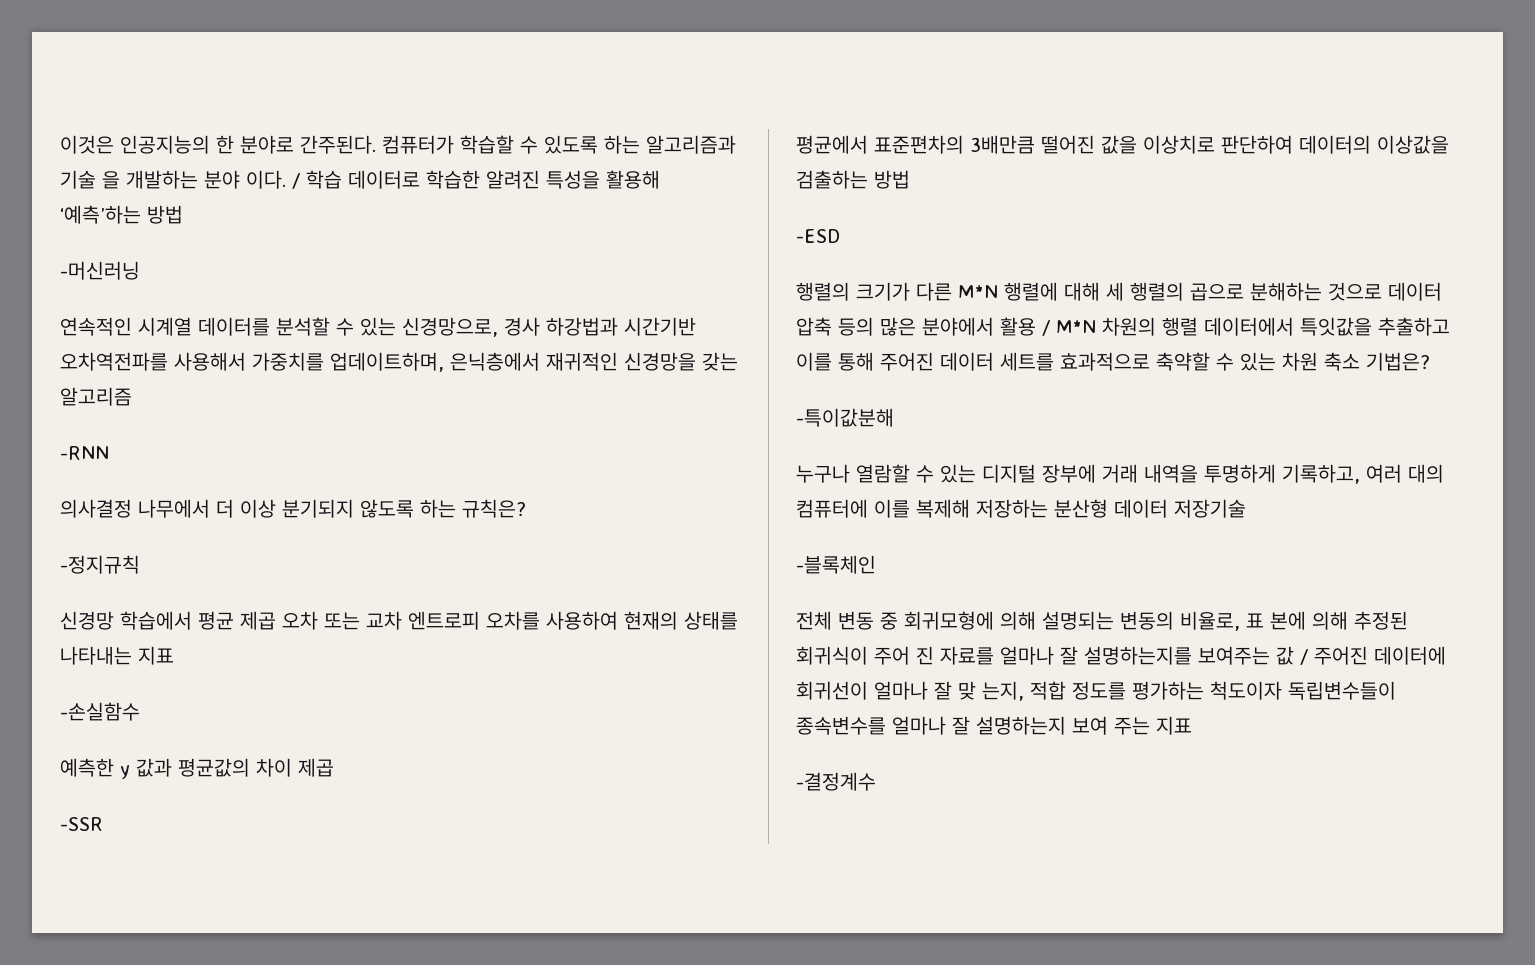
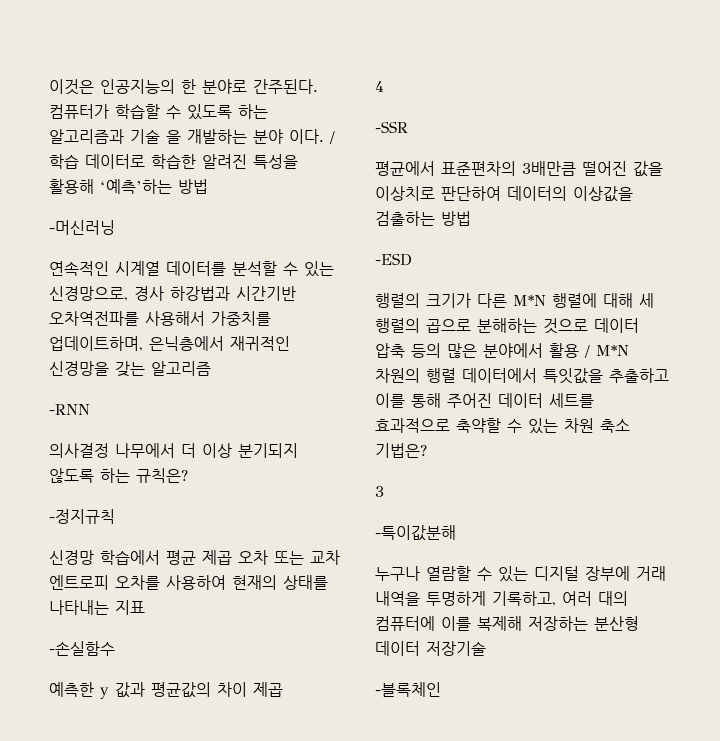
+ 4
+ 3
- 전체 변동 중 회귀모형에 의해 설명되는 변동의 비율로, 표 본에 의해 추정된 회귀식이 주어 진 자료를 얼마나 잘 설명하는지를 보여주는 값 / 주어진 데이터에 회귀선이 얼마나 잘 맞 는지, 적합 정도를 평가하는 척도이자 독립변수들이 종속변수를 얼마나 잘 설명하는지 보여 주는 지표
- -결정계수

